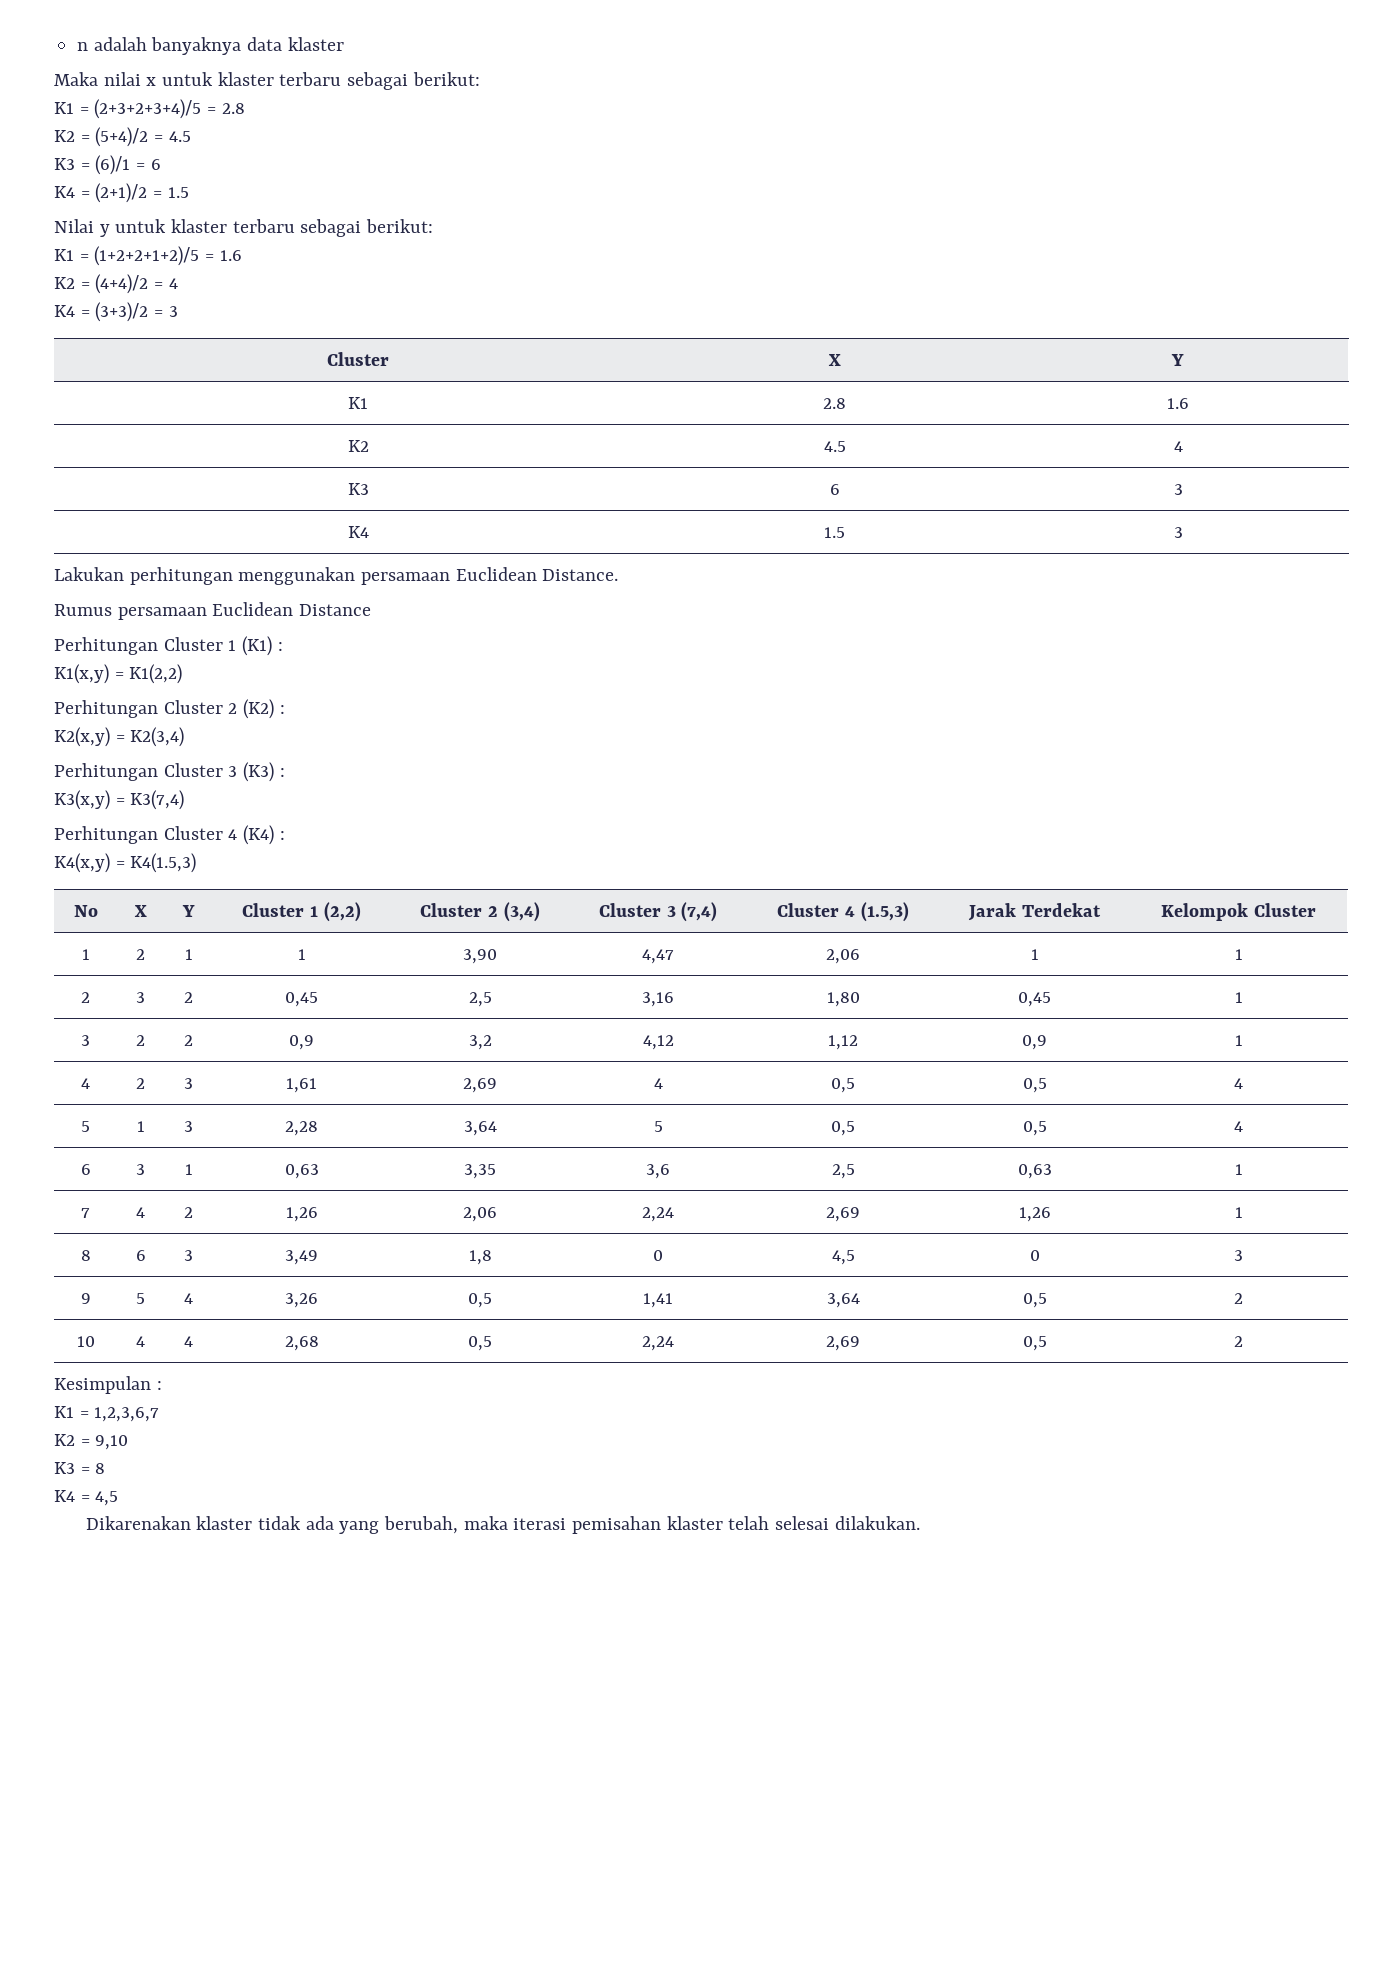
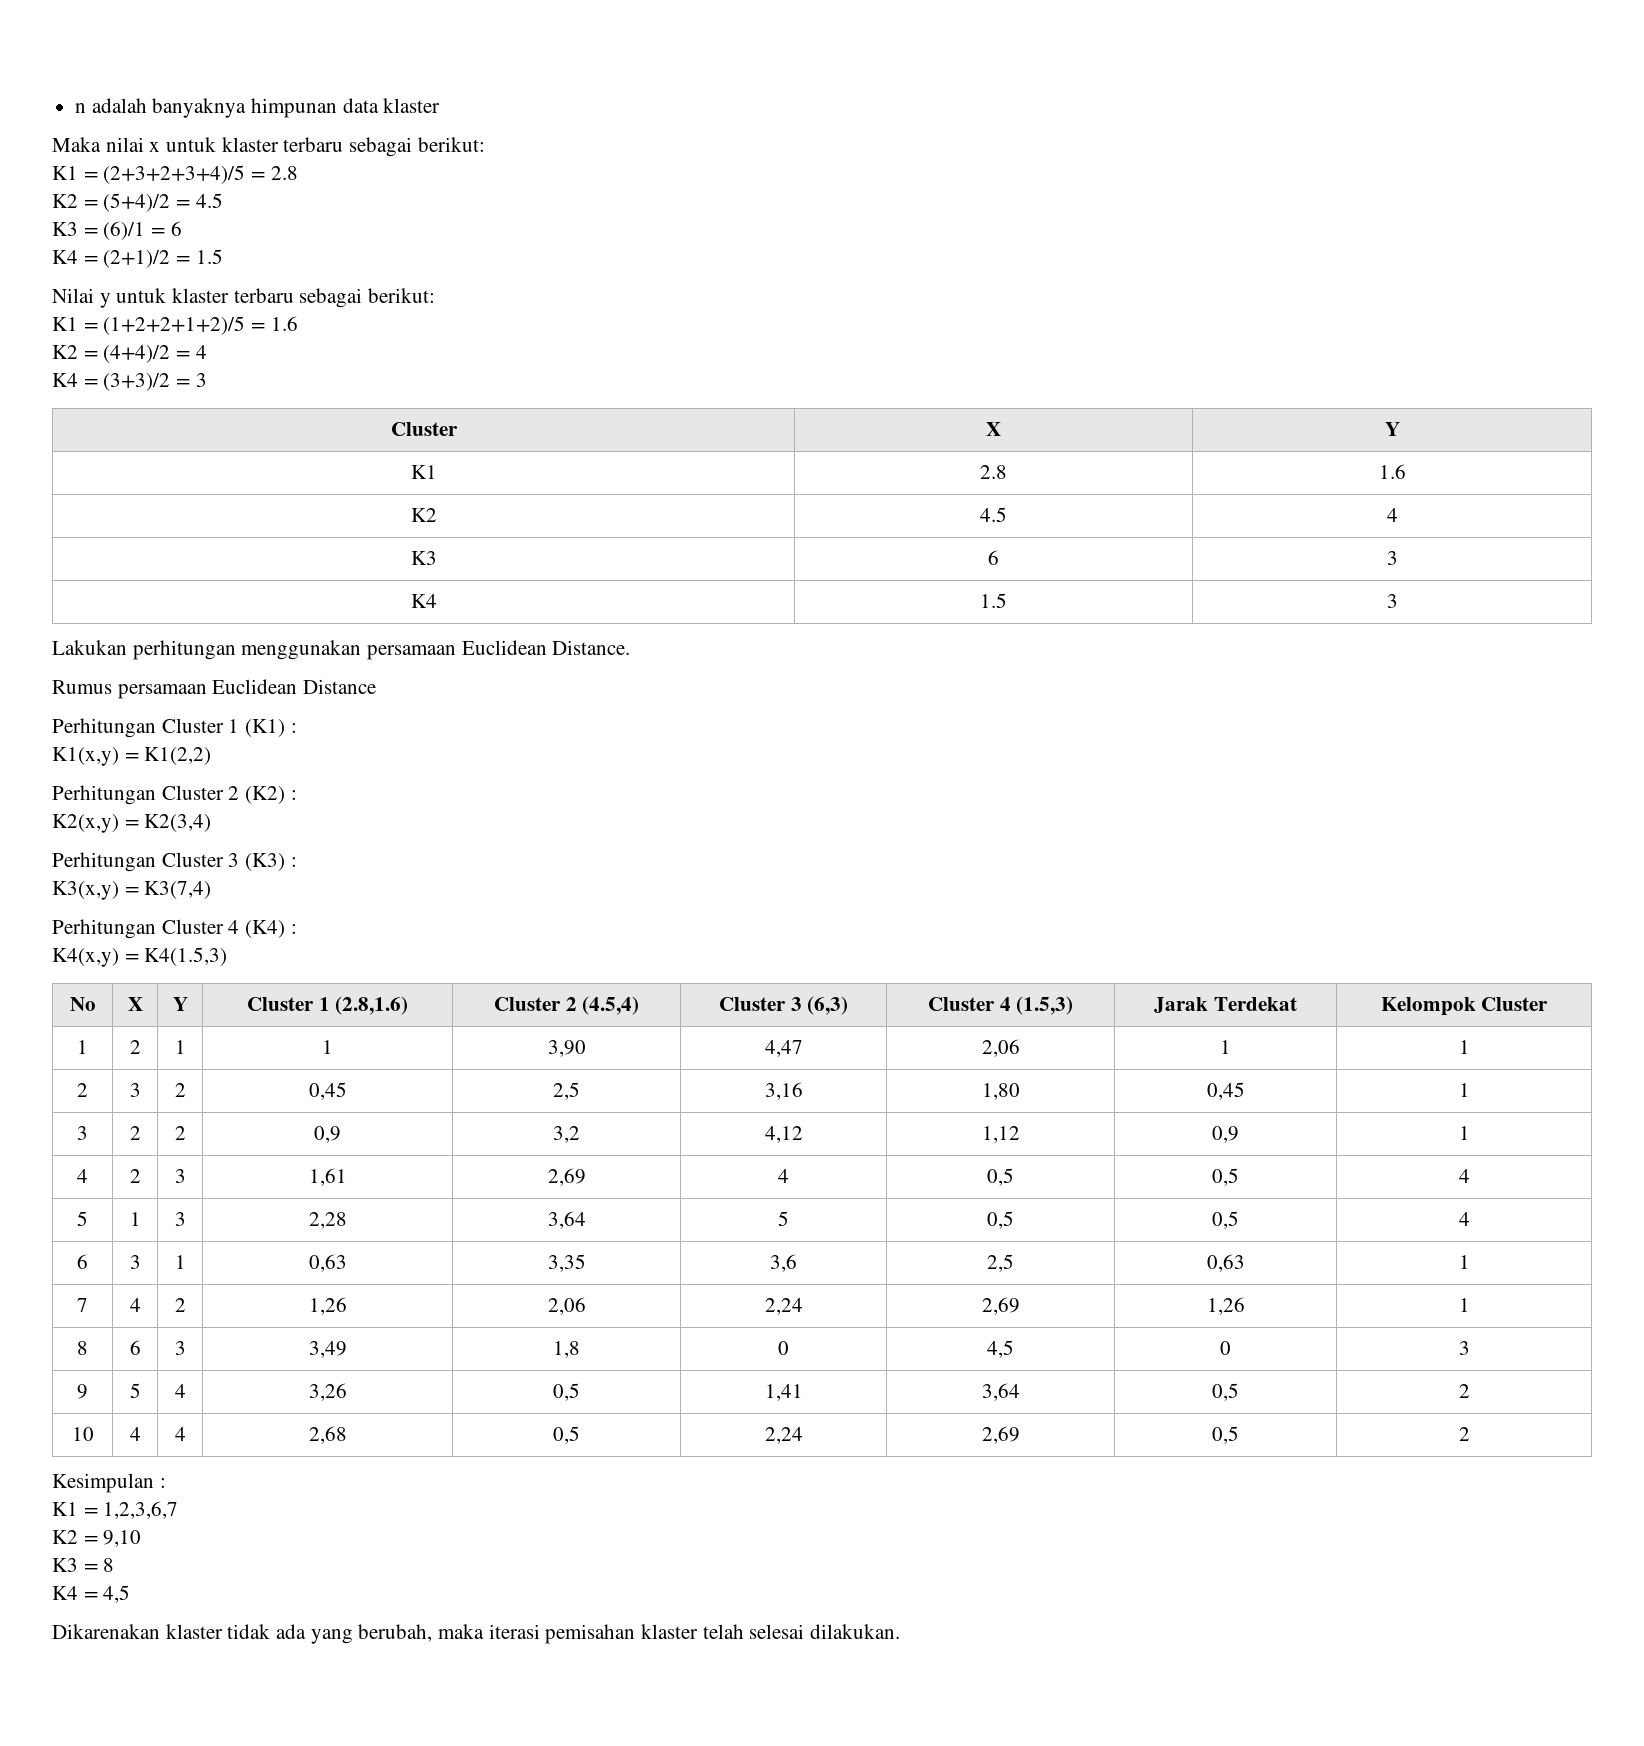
- n adalah banyaknya data klaster
+ n adalah banyaknya himpunan data klaster
- No | X | Y | Cluster 1 (2,2) | Cluster 2 (3,4) | Cluster 3 (7,4) | Cluster 4 (1.5,3) | Jarak Terdekat | Kelompok Cluster
+ No | X | Y | Cluster 1 (2.8,1.6) | Cluster 2 (4.5,4) | Cluster 3 (6,3) | Cluster 4 (1.5,3) | Jarak Terdekat | Kelompok Cluster

